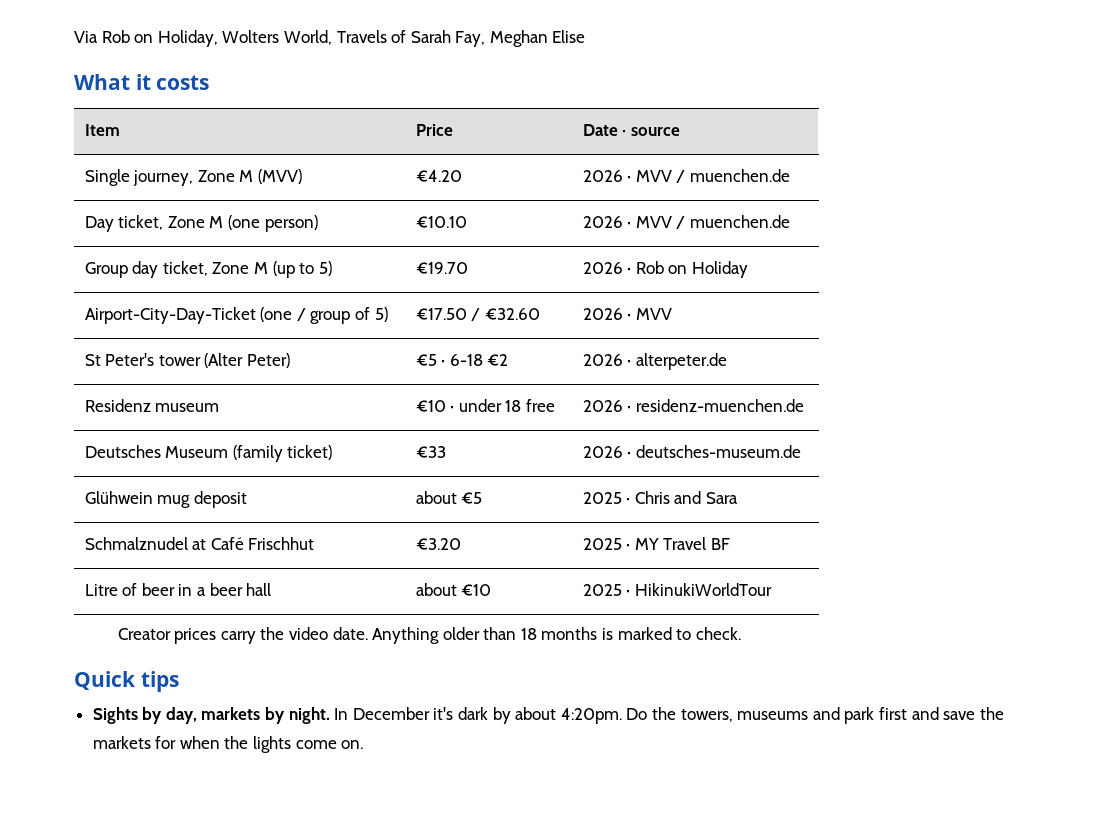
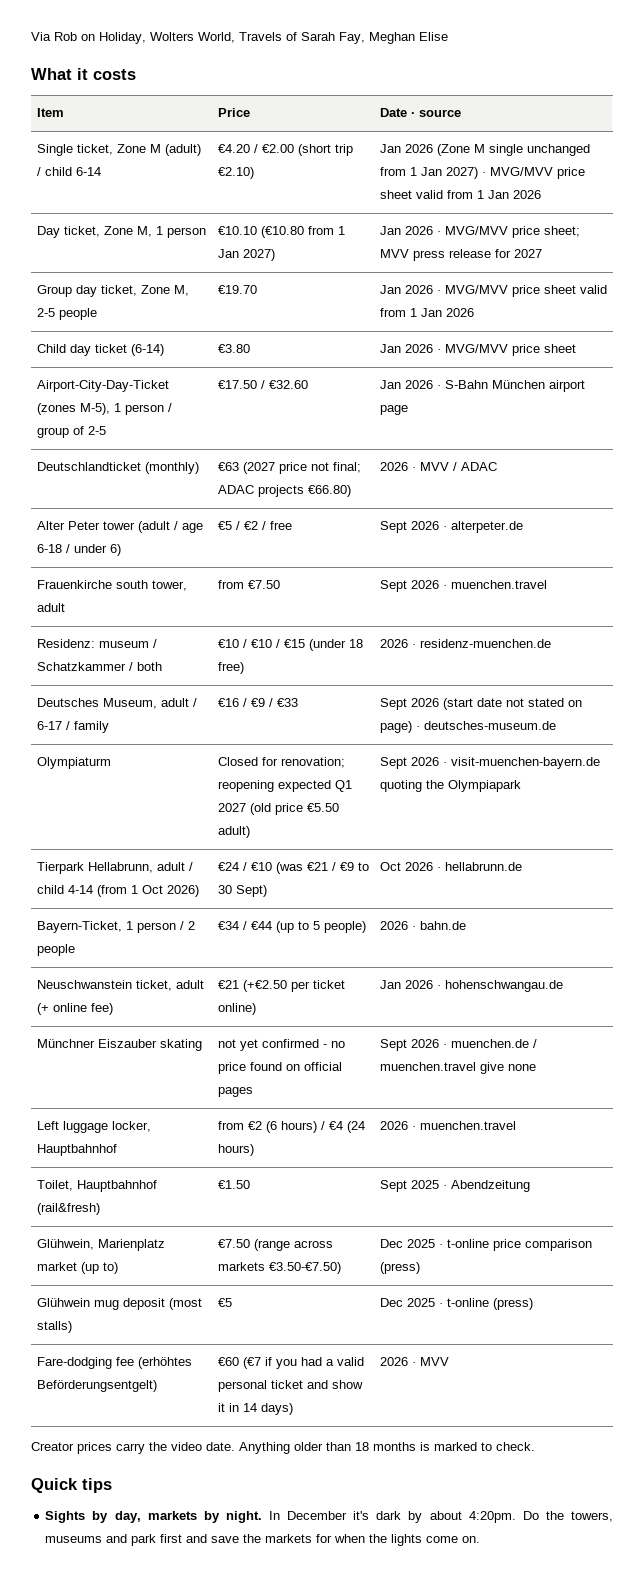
- Single journey, Zone M (MVV) | €4.20 | 2026 · MVV / muenchen.de
- Day ticket, Zone M (one person) | €10.10 | 2026 · MVV / muenchen.de
- Group day ticket, Zone M (up to 5) | €19.70 | 2026 · Rob on Holiday
- Airport-City-Day-Ticket (one / group of 5) | €17.50 / €32.60 | 2026 · MVV
- St Peter's tower (Alter Peter) | €5 · 6-18 €2 | 2026 · alterpeter.de
+ Single ticket, Zone M (adult) / child 6-14 | €4.20 / €2.00 (short trip €2.10) | Jan 2026 (Zone M single unchanged from 1 Jan 2027) · MVG/MVV price sheet valid from 1 Jan 2026
+ Day ticket, Zone M, 1 person | €10.10 (€10.80 from 1 Jan 2027) | Jan 2026 · MVG/MVV price sheet; MVV press release for 2027
+ Group day ticket, Zone M, 2-5 people | €19.70 | Jan 2026 · MVG/MVV price sheet valid from 1 Jan 2026
+ Child day ticket (6-14) | €3.80 | Jan 2026 · MVG/MVV price sheet
+ Airport-City-Day-Ticket (zones M-5), 1 person / group of 2-5 | €17.50 / €32.60 | Jan 2026 · S-Bahn München airport page
+ Deutschlandticket (monthly) | €63 (2027 price not final; ADAC projects €66.80) | 2026 · MVV / ADAC
+ Alter Peter tower (adult / age 6-18 / under 6) | €5 / €2 / free | Sept 2026 · alterpeter.de
- Residenz museum | €10 · under 18 free | 2026 · residenz-muenchen.de
- Deutsches Museum (family ticket) | €33 | 2026 · deutsches-museum.de
+ Frauenkirche south tower, adult | from €7.50 | Sept 2026 · muenchen.travel
+ Residenz: museum / Schatzkammer / both | €10 / €10 / €15 (under 18 free) | 2026 · residenz-muenchen.de
+ Deutsches Museum, adult / 6-17 / family | €16 / €9 / €33 | Sept 2026 (start date not stated on page) · deutsches-museum.de
+ Olympiaturm | Closed for renovation; reopening expected Q1 2027 (old price €5.50 adult) | Sept 2026 · visit-muenchen-bayern.de quoting the Olympiapark
+ Tierpark Hellabrunn, adult / child 4-14 (from 1 Oct 2026) | €24 / €10 (was €21 / €9 to 30 Sept) | Oct 2026 · hellabrunn.de
+ Bayern-Ticket, 1 person / 2 people | €34 / €44 (up to 5 people) | 2026 · bahn.de
+ Neuschwanstein ticket, adult (+ online fee) | €21 (+€2.50 per ticket online) | Jan 2026 · hohenschwangau.de
+ Münchner Eiszauber skating | not yet confirmed - no price found on official pages | Sept 2026 · muenchen.de / muenchen.travel give none
+ Left luggage locker, Hauptbahnhof | from €2 (6 hours) / €4 (24 hours) | 2026 · muenchen.travel
+ Toilet, Hauptbahnhof (rail&fresh) | €1.50 | Sept 2025 · Abendzeitung
+ Glühwein, Marienplatz market (up to) | €7.50 (range across markets €3.50-€7.50) | Dec 2025 · t-online price comparison (press)
- Glühwein mug deposit | about €5 | 2025 · Chris and Sara
- Schmalznudel at Café Frischhut | €3.20 | 2025 · MY Travel BF
- Litre of beer in a beer hall | about €10 | 2025 · HikinukiWorldTour
+ Glühwein mug deposit (most stalls) | €5 | Dec 2025 · t-online (press)
+ Fare-dodging fee (erhöhtes Beförderungsentgelt) | €60 (€7 if you had a valid personal ticket and show it in 14 days) | 2026 · MVV

